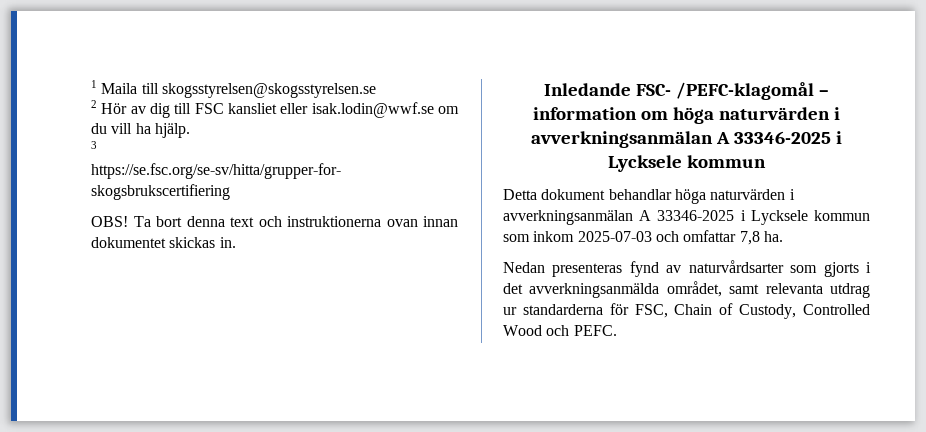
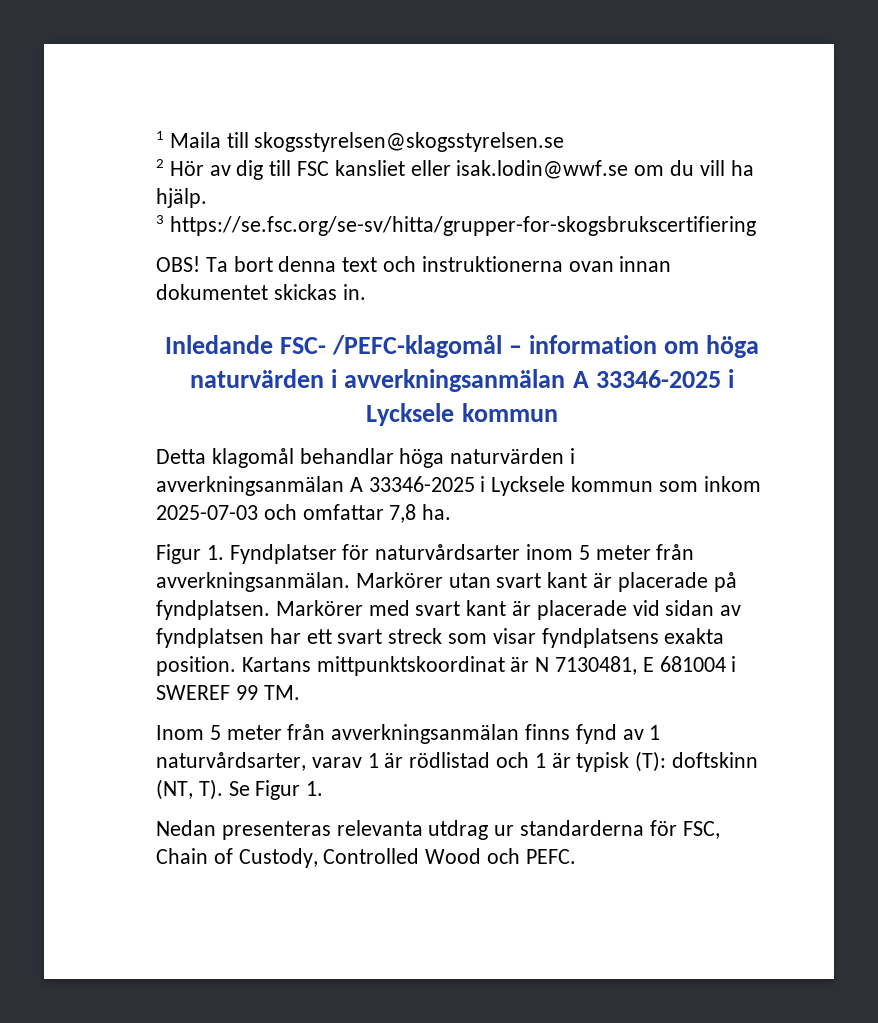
- Detta dokument behandlar höga naturvärden i avverkningsanmälan A 33346-2025 i Lycksele kommun som inkom 2025-07-03 och omfattar 7,8 ha.
+ Detta klagomål behandlar höga naturvärden i avverkningsanmälan A 33346-2025 i Lycksele kommun som inkom 2025-07-03 och omfattar 7,8 ha.
- Nedan presenteras fynd av naturvårdsarter som gjorts i det avverkningsanmälda området, samt relevanta utdrag ur standarderna för FSC, Chain of Custody, Controlled Wood och PEFC.
+ Figur 1. Fyndplatser för naturvårdsarter inom 5 meter från avverkningsanmälan. Markörer utan svart kant är placerade på fyndplatsen. Markörer med svart kant är placerade vid sidan av fyndplatsen har ett svart streck som visar fyndplatsens exakta position. Kartans mittpunktskoordinat är N 7130481, E 681004 i SWEREF 99 TM.
+ Inom 5 meter från avverkningsanmälan finns fynd av 1 naturvårdsarter, varav 1 är rödlistad och 1 är typisk (T): doftskinn (NT, T). Se Figur 1.
+ Nedan presenteras relevanta utdrag ur standarderna för FSC, Chain of Custody, Controlled Wood och PEFC.

